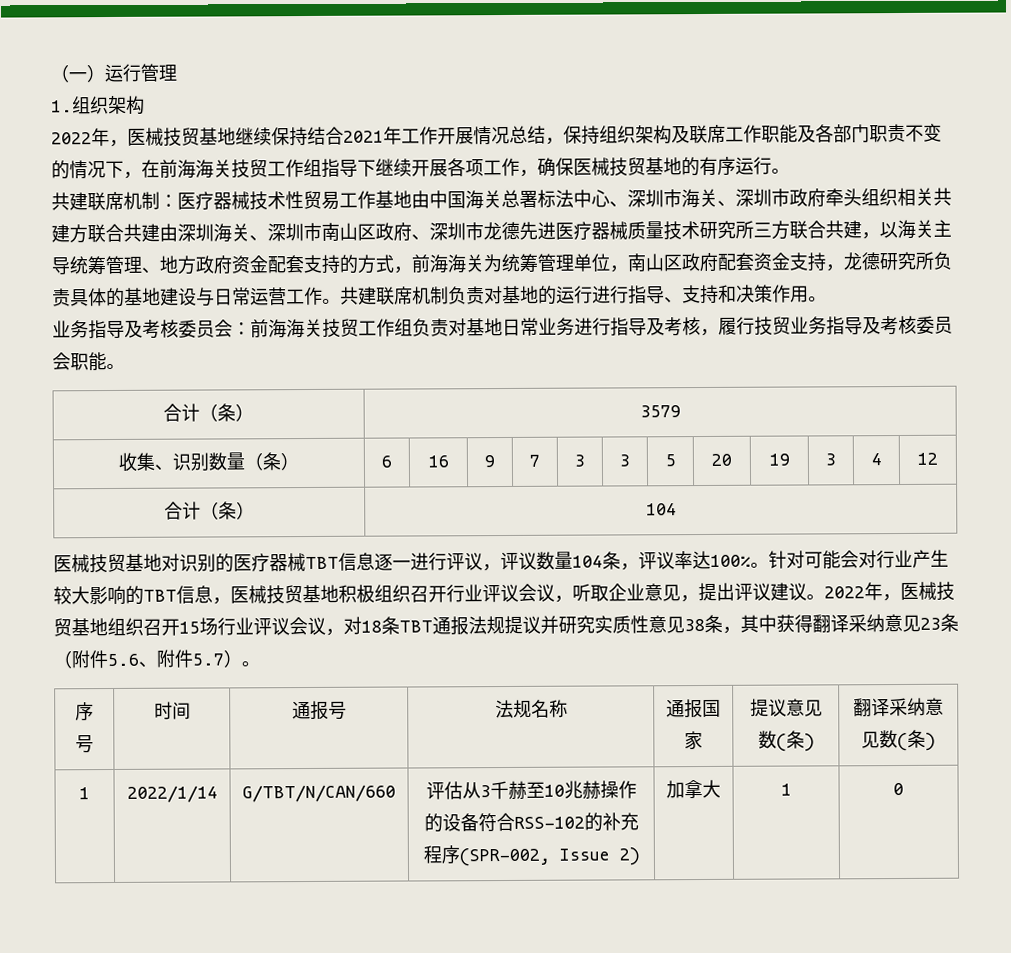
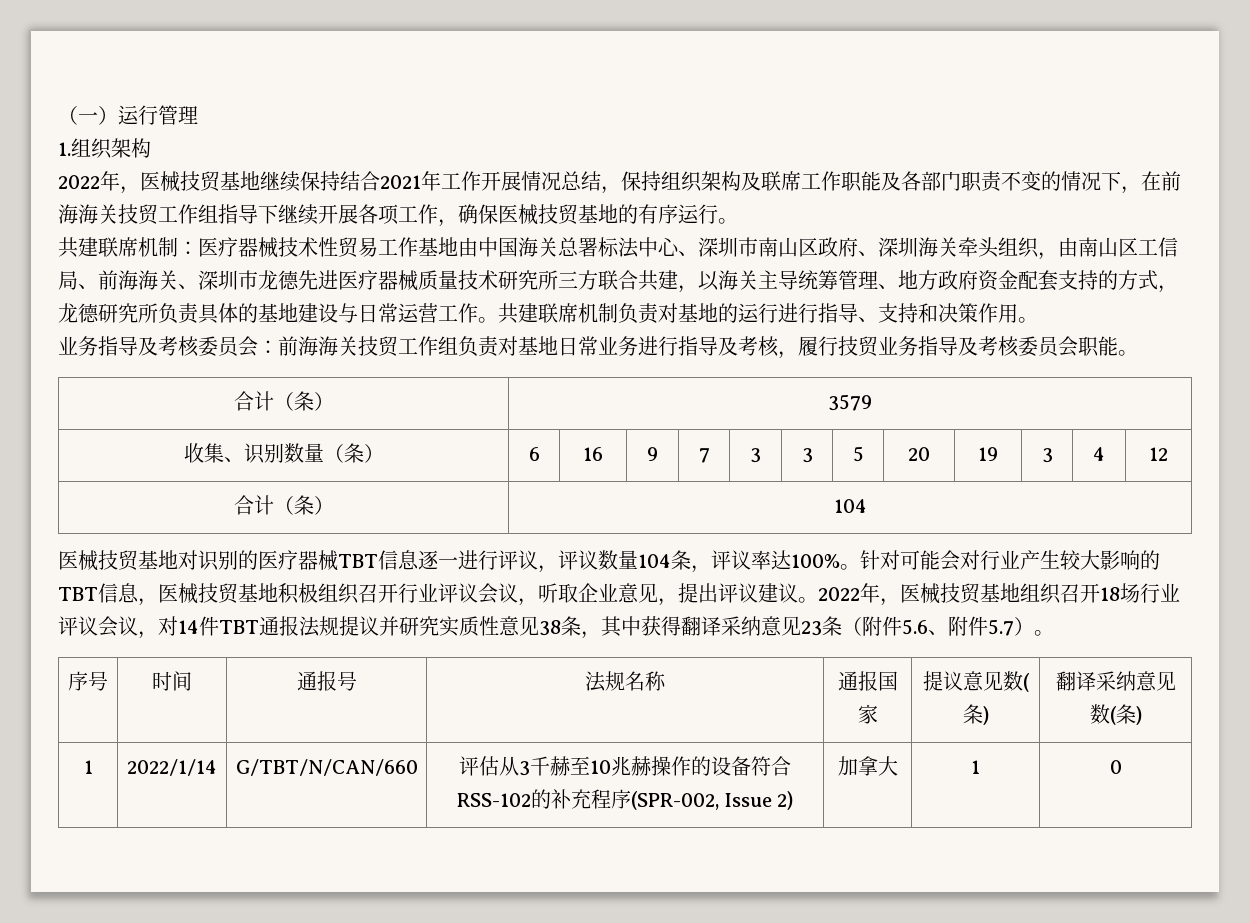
- 共建联席机制：医疗器械技术性贸易工作基地由中国海关总署标法中心、深圳市海关、深圳市政府牵头组织相关共建方联合共建由深圳海关、深圳市南山区政府、深圳市龙德先进医疗器械质量技术研究所三方联合共建，以海关主导统筹管理、地方政府资金配套支持的方式，前海海关为统筹管理单位，南山区政府配套资金支持，龙德研究所负责具体的基地建设与日常运营工作。
+ 共建联席机制：医疗器械技术性贸易工作基地由中国海关总署标法中心、深圳市南山区政府、深圳海关牵头组织，由南山区工信局、前海海关、深圳市龙德先进医疗器械质量技术研究所三方联合共建，以海关主导统筹管理、地方政府资金配套支持的方式，龙德研究所负责具体的基地建设与日常运营工作。
- 2022年，医械技贸基地组织召开15场行业评议会议，对18条TBT通报法规提议并研究实质性意见38条，其中获得翻译采纳意见23条（附件5.6、附件5.7）。
+ 2022年，医械技贸基地组织召开18场行业评议会议，对14件TBT通报法规提议并研究实质性意见38条，其中获得翻译采纳意见23条（附件5.6、附件5.7）。

